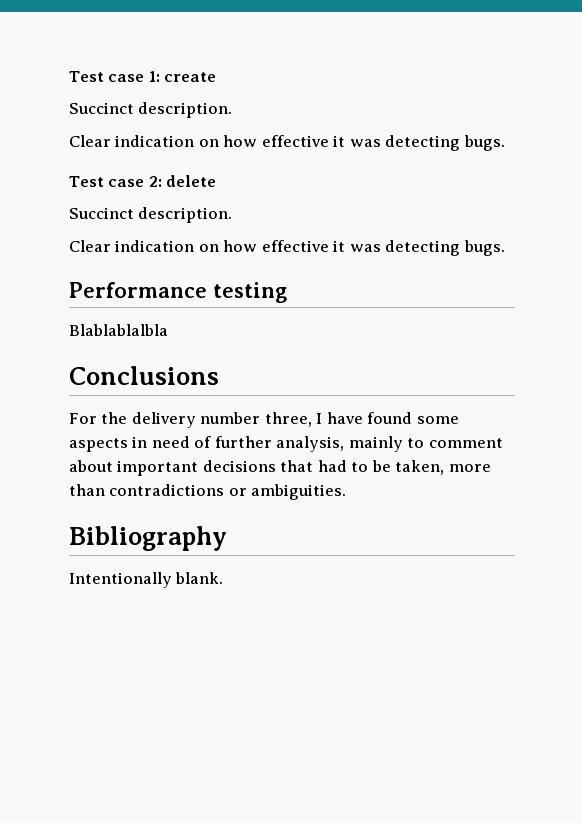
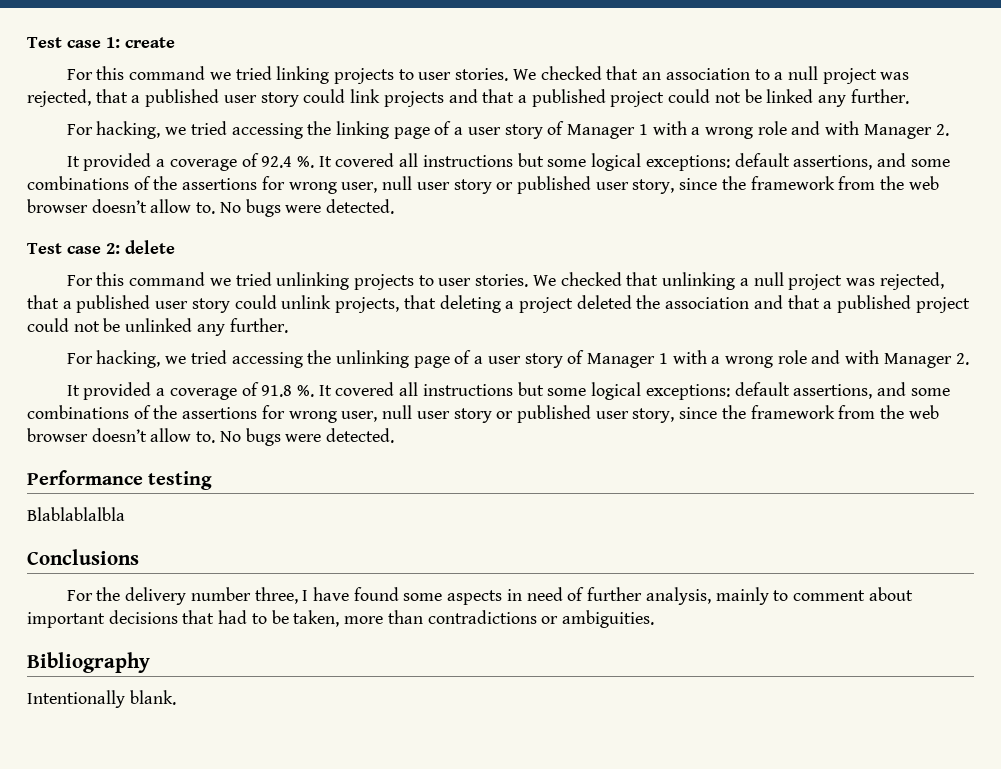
  Test case 1: create
- Succinct description.
- Clear indication on how effective it was detecting bugs.
+ For this command we tried linking projects to user stories. We checked that an association to a null project was rejected, that a published user story could link projects and that a published project could not be linked any further.
+ For hacking, we tried accessing the linking page of a user story of Manager 1 with a wrong role and with Manager 2.
+ It provided a coverage of 92.4 %. It covered all instructions but some logical exceptions: default assertions, and some combinations of the assertions for wrong user, null user story or published user story, since the framework from the web browser doesn’t allow to. No bugs were detected.
  Test case 2: delete
- Succinct description.
- Clear indication on how effective it was detecting bugs.
+ For this command we tried unlinking projects to user stories. We checked that unlinking a null project was rejected, that a published user story could unlink projects, that deleting a project deleted the association and that a published project could not be unlinked any further.
+ For hacking, we tried accessing the unlinking page of a user story of Manager 1 with a wrong role and with Manager 2.
+ It provided a coverage of 91.8 %. It covered all instructions but some logical exceptions: default assertions, and some combinations of the assertions for wrong user, null user story or published user story, since the framework from the web browser doesn’t allow to. No bugs were detected.

